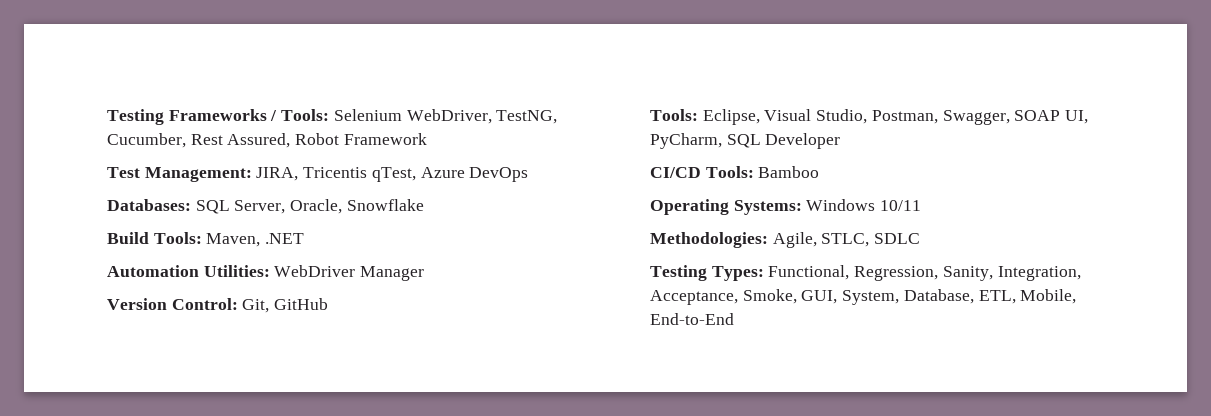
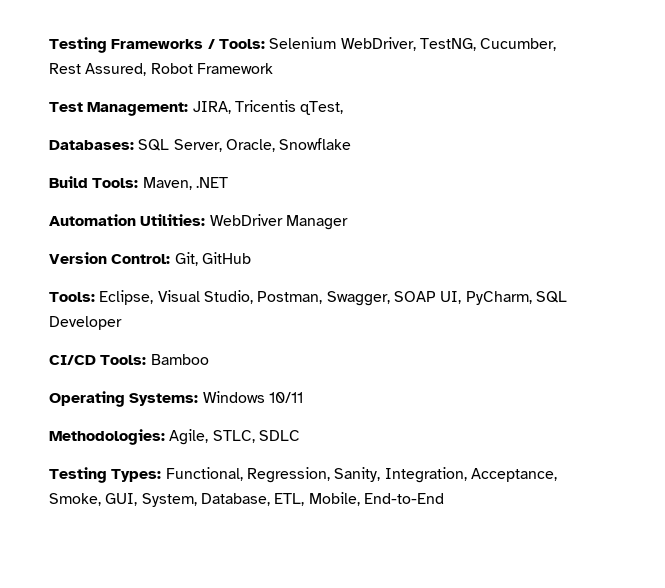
- Test Management: JIRA, Tricentis qTest, Azure DevOps
+ Test Management: JIRA, Tricentis qTest,

